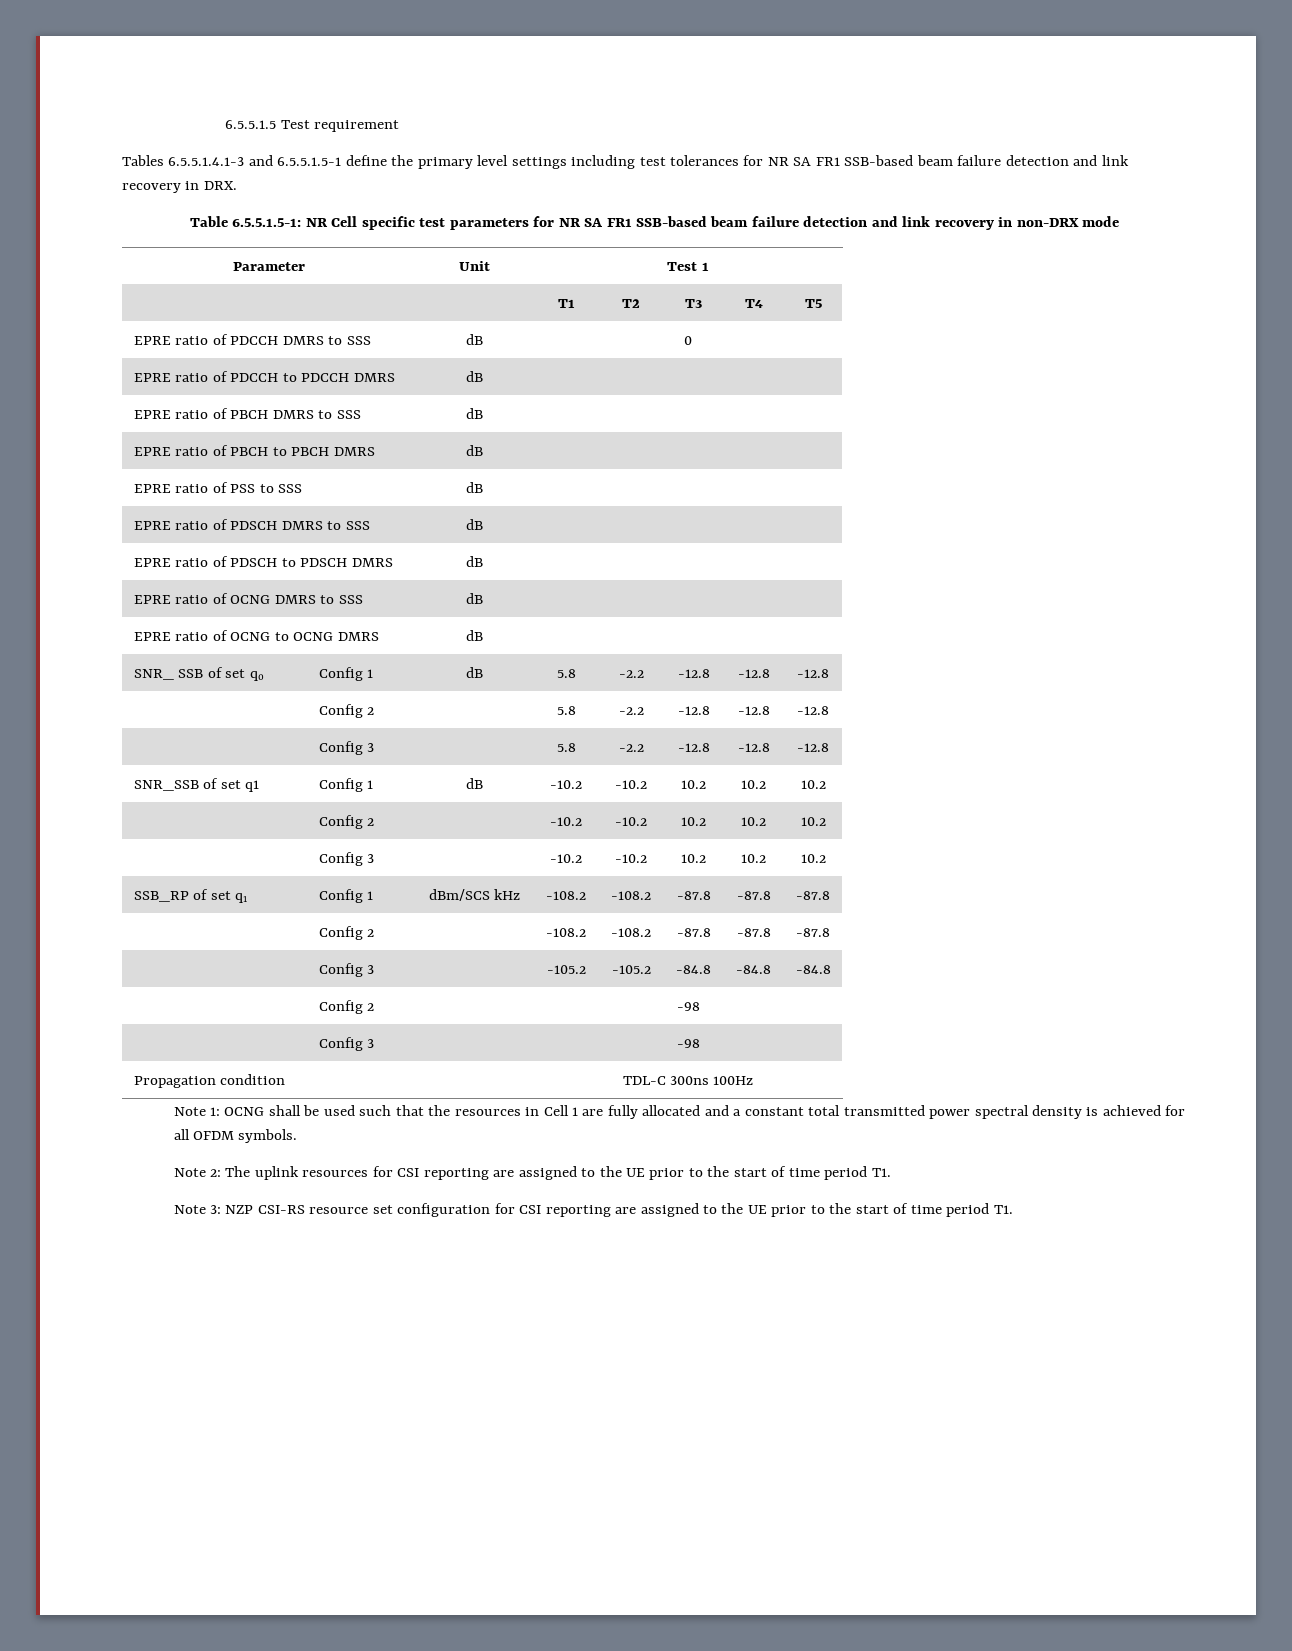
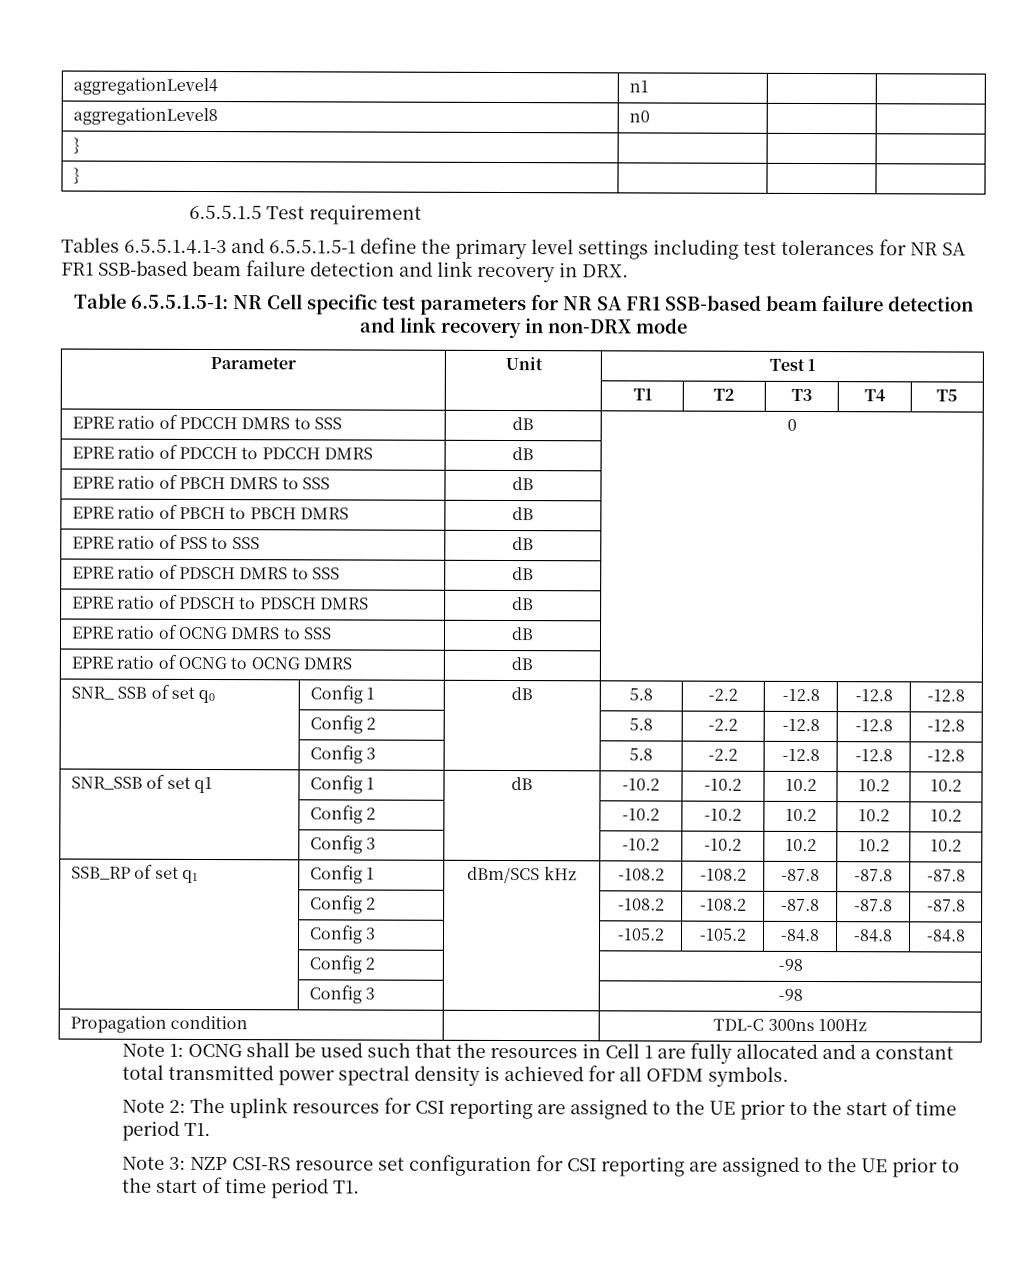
+ aggregationLevel4 | n1 | |
+ aggregationLevel8 | n0 | |
+ } | | |
+ } | | |

